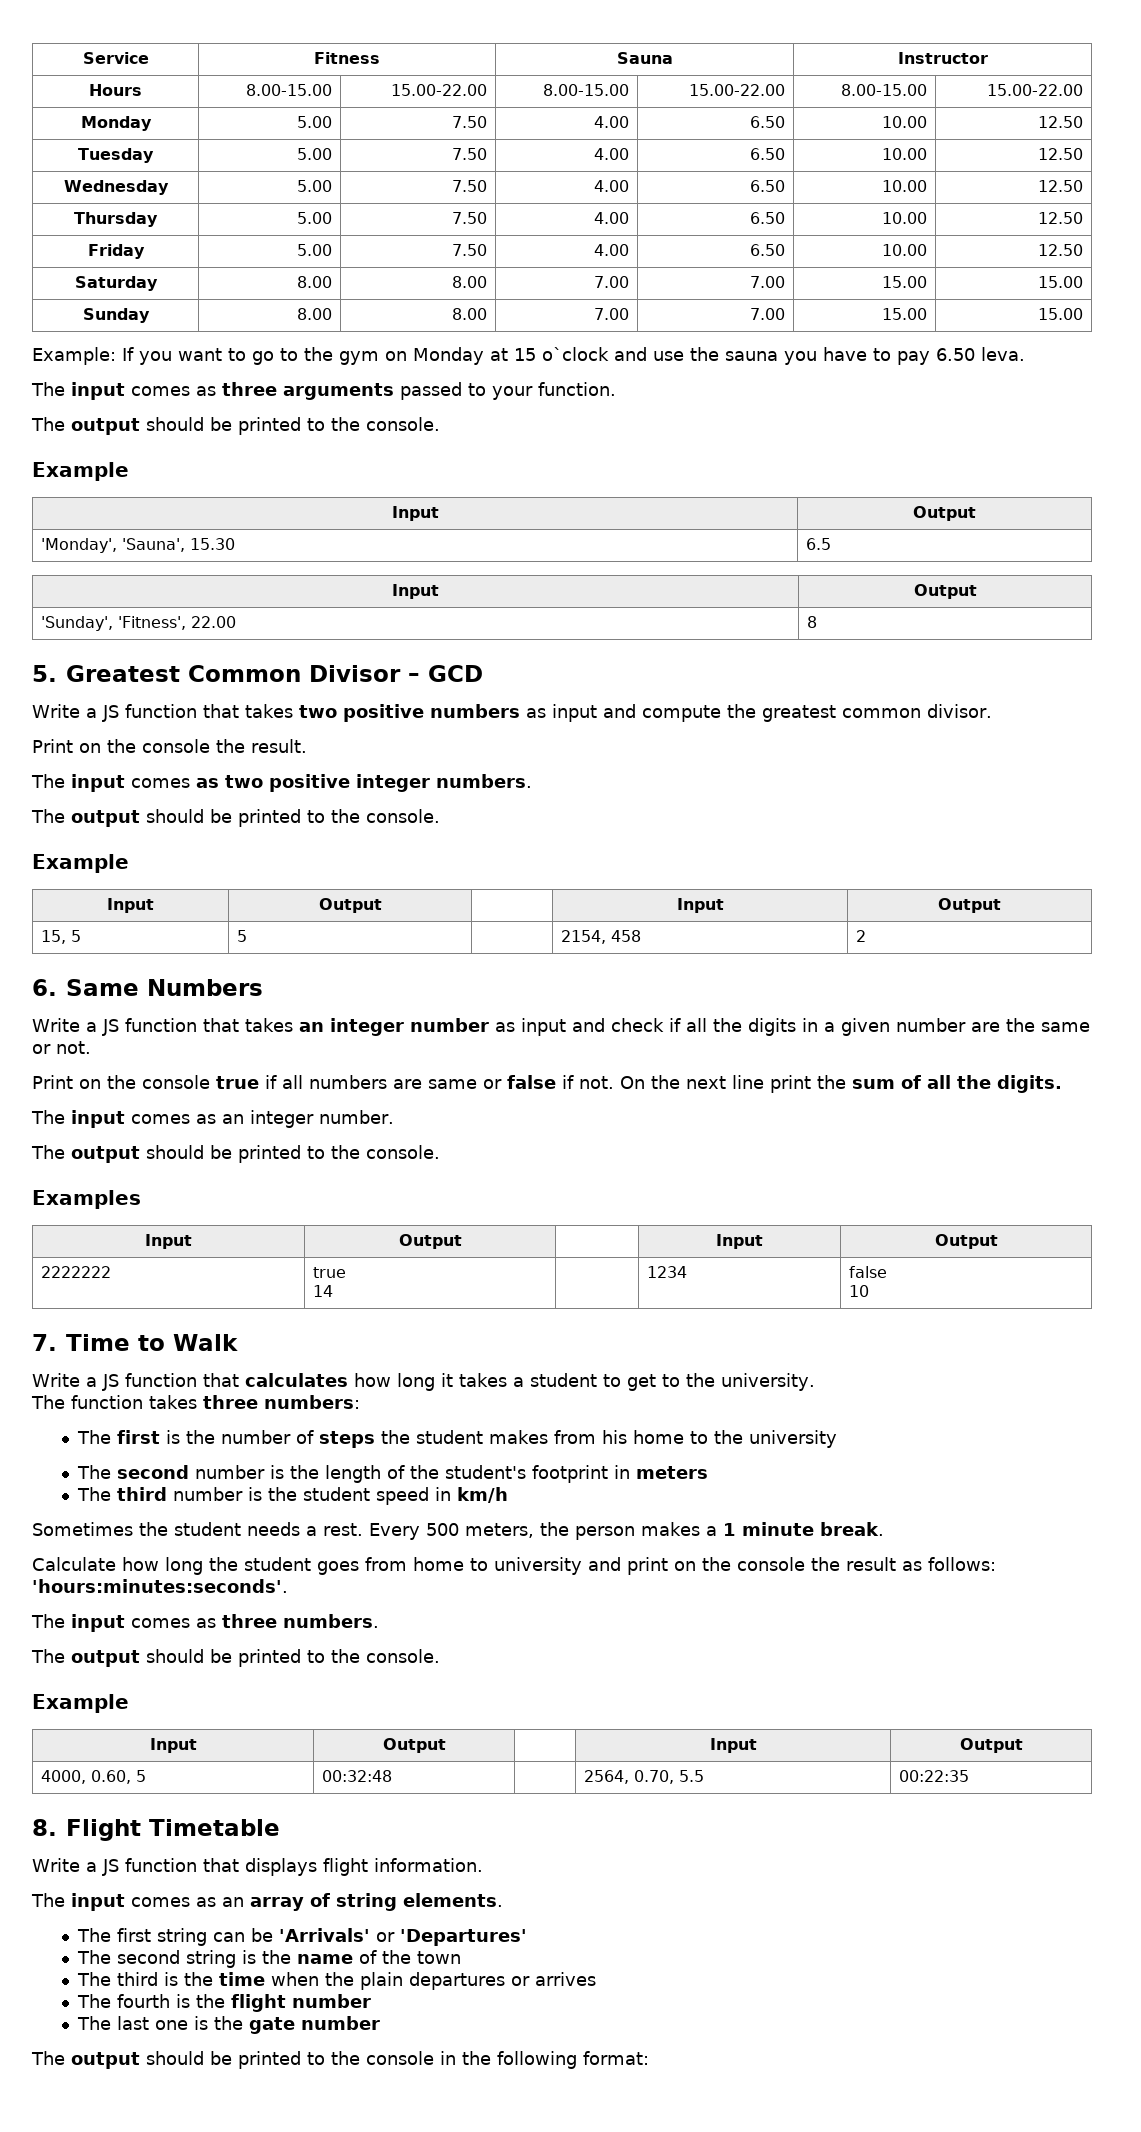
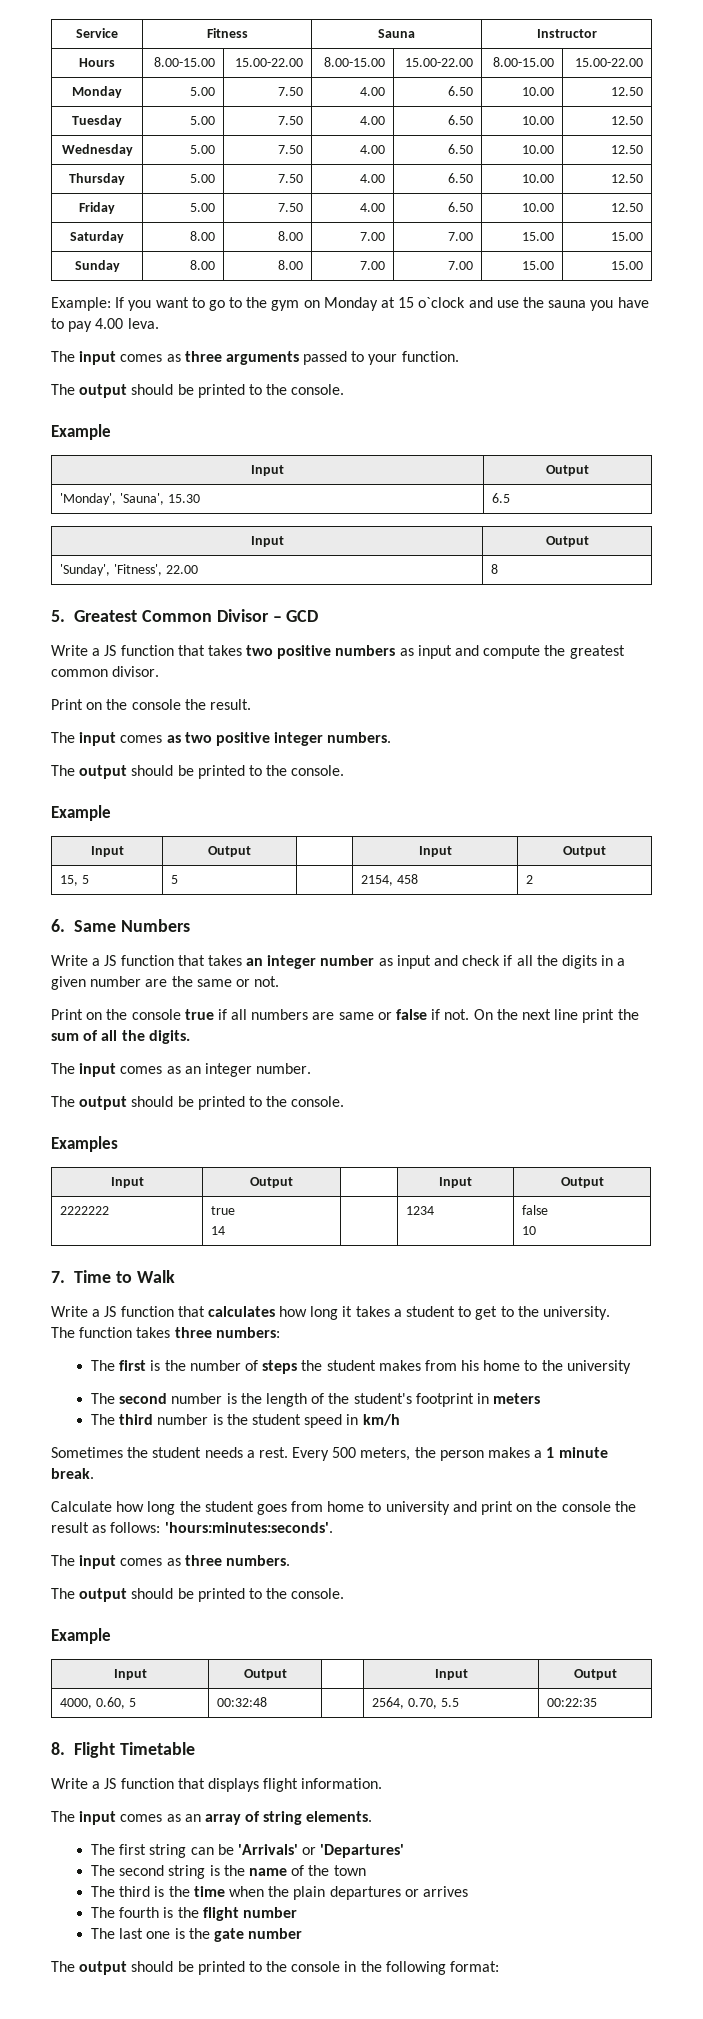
- Example: If you want to go to the gym on Monday at 15 o`clock and use the sauna you have to pay 6.50 leva.
+ Example: If you want to go to the gym on Monday at 15 o`clock and use the sauna you have to pay 4.00 leva.

